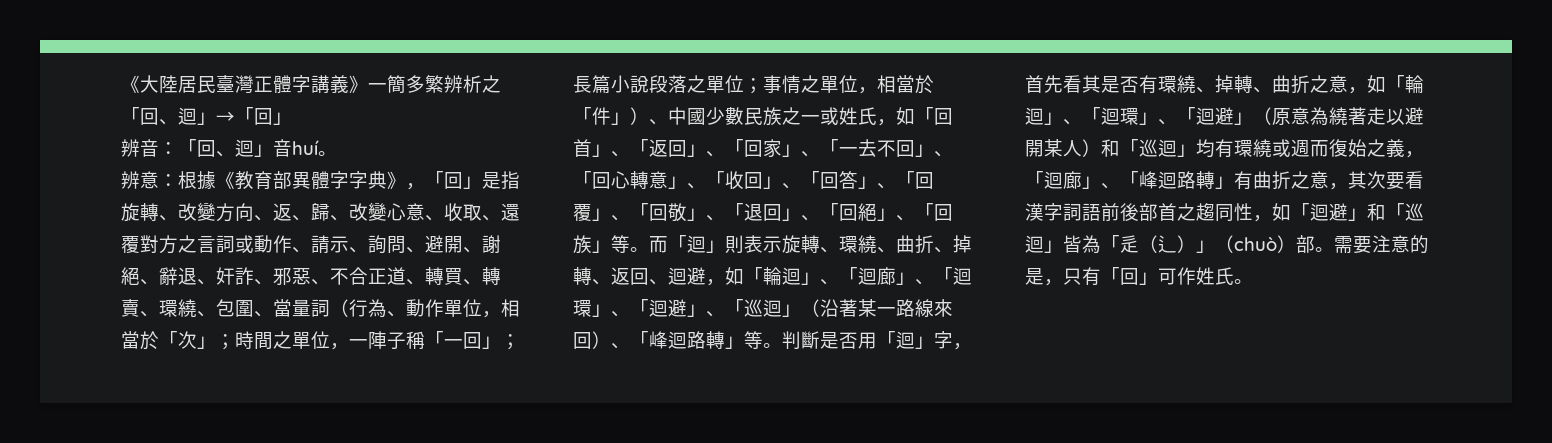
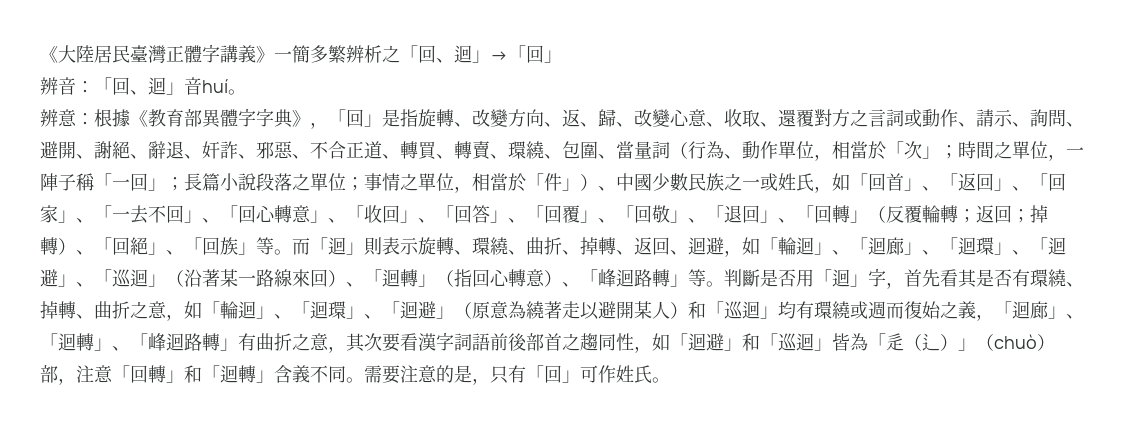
- 事情之單位，相當於「件」）、中國少數民族之一或姓氏，如「回首」、「返回」、「回家」、「一去不回」、「回心轉意」、「收回」、「回答」、「回覆」、「回敬」、「退回」、「回絕」、「回族」等。
+ 事情之單位，相當於「件」）、中國少數民族之一或姓氏，如「回首」、「返回」、「回家」、「一去不回」、「回心轉意」、「收回」、「回答」、「回覆」、「回敬」、「退回」、「回轉」（反覆輪轉；返回；掉轉）、「回絕」、「回族」等。
- 而「迴」則表示旋轉、環繞、曲折、掉轉、返回、迴避，如「輪迴」、「迴廊」、「迴環」、「迴避」、「巡迴」（沿著某一路線來回）、「峰迴路轉」等。
+ 而「迴」則表示旋轉、環繞、曲折、掉轉、返回、迴避，如「輪迴」、「迴廊」、「迴環」、「迴避」、「巡迴」（沿著某一路線來回）、「迴轉」（指回心轉意）、「峰迴路轉」等。
- 判斷是否用「迴」字，首先看其是否有環繞、掉轉、曲折之意，如「輪迴」、「迴環」、「迴避」（原意為繞著走以避開某人）和「巡迴」均有環繞或週而復始之義，「迴廊」、「峰迴路轉」有曲折之意，其次要看漢字詞語前後部首之趨同性，如「迴避」和「巡迴」皆為「辵（辶）」（chuò）部。
+ 判斷是否用「迴」字，首先看其是否有環繞、掉轉、曲折之意，如「輪迴」、「迴環」、「迴避」（原意為繞著走以避開某人）和「巡迴」均有環繞或週而復始之義，「迴廊」、「迴轉」、「峰迴路轉」有曲折之意，其次要看漢字詞語前後部首之趨同性，如「迴避」和「巡迴」皆為「辵（辶）」（chuò）部，注意「回轉」和「迴轉」含義不同。

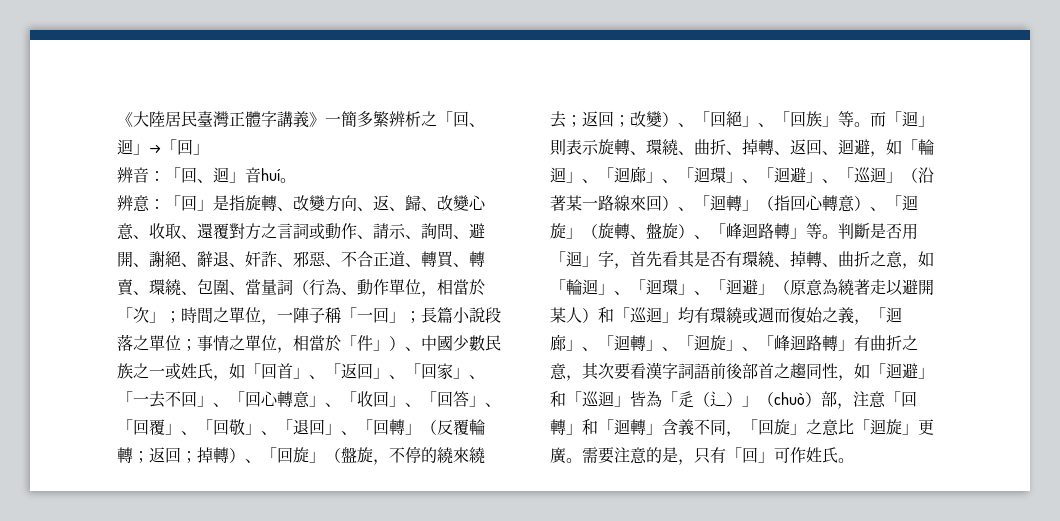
- 根據《教育部異體字字典》，「回」是指旋轉、改變方向、返、歸、改變心意、收取、還覆對方之言詞或動作、請示、詢問、避開、謝絕、辭退、奸詐、邪惡、不合正道、轉買、轉賣、環繞、包圍、當量詞（行為、動作單位，相當於「次」；
+ 「回」是指旋轉、改變方向、返、歸、改變心意、收取、還覆對方之言詞或動作、請示、詢問、避開、謝絕、辭退、奸詐、邪惡、不合正道、轉買、轉賣、環繞、包圍、當量詞（行為、動作單位，相當於「次」；
- 掉轉）、「回絕」、「回族」等。
+ 掉轉）、「回旋」（盤旋，不停的繞來繞去；返回；改變）、「回絕」、「回族」等。
- 而「迴」則表示旋轉、環繞、曲折、掉轉、返回、迴避，如「輪迴」、「迴廊」、「迴環」、「迴避」、「巡迴」（沿著某一路線來回）、「迴轉」（指回心轉意）、「峰迴路轉」等。
+ 而「迴」則表示旋轉、環繞、曲折、掉轉、返回、迴避，如「輪迴」、「迴廊」、「迴環」、「迴避」、「巡迴」（沿著某一路線來回）、「迴轉」（指回心轉意）、「迴旋」（旋轉、盤旋）、「峰迴路轉」等。
- 判斷是否用「迴」字，首先看其是否有環繞、掉轉、曲折之意，如「輪迴」、「迴環」、「迴避」（原意為繞著走以避開某人）和「巡迴」均有環繞或週而復始之義，「迴廊」、「迴轉」、「峰迴路轉」有曲折之意，其次要看漢字詞語前後部首之趨同性，如「迴避」和「巡迴」皆為「辵（辶）」（chuò）部，注意「回轉」和「迴轉」含義不同。
+ 判斷是否用「迴」字，首先看其是否有環繞、掉轉、曲折之意，如「輪迴」、「迴環」、「迴避」（原意為繞著走以避開某人）和「巡迴」均有環繞或週而復始之義，「迴廊」、「迴轉」、「迴旋」、「峰迴路轉」有曲折之意，其次要看漢字詞語前後部首之趨同性，如「迴避」和「巡迴」皆為「辵（辶）」（chuò）部，注意「回轉」和「迴轉」含義不同，「回旋」之意比「迴旋」更廣。

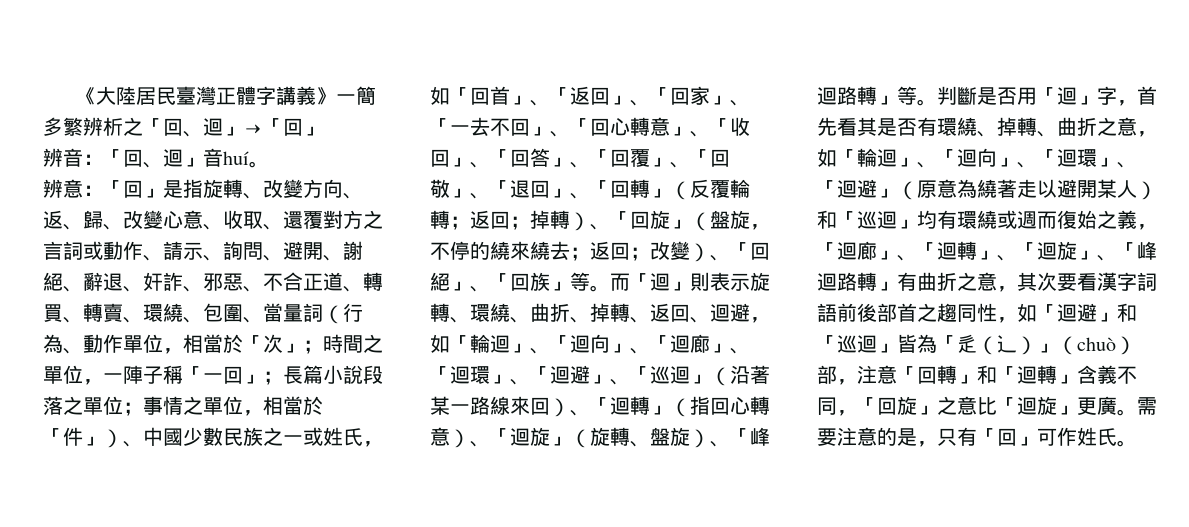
- 而「迴」則表示旋轉、環繞、曲折、掉轉、返回、迴避，如「輪迴」、「迴廊」、「迴環」、「迴避」、「巡迴」（沿著某一路線來回）、「迴轉」（指回心轉意）、「迴旋」（旋轉、盤旋）、「峰迴路轉」等。
+ 而「迴」則表示旋轉、環繞、曲折、掉轉、返回、迴避，如「輪迴」、「迴向」、「迴廊」、「迴環」、「迴避」、「巡迴」（沿著某一路線來回）、「迴轉」（指回心轉意）、「迴旋」（旋轉、盤旋）、「峰迴路轉」等。
- 判斷是否用「迴」字，首先看其是否有環繞、掉轉、曲折之意，如「輪迴」、「迴環」、「迴避」（原意為繞著走以避開某人）和「巡迴」均有環繞或週而復始之義，「迴廊」、「迴轉」、「迴旋」、「峰迴路轉」有曲折之意，其次要看漢字詞語前後部首之趨同性，如「迴避」和「巡迴」皆為「辵（辶）」（chuò）部，注意「回轉」和「迴轉」含義不同，「回旋」之意比「迴旋」更廣。
+ 判斷是否用「迴」字，首先看其是否有環繞、掉轉、曲折之意，如「輪迴」、「迴向」、「迴環」、「迴避」（原意為繞著走以避開某人）和「巡迴」均有環繞或週而復始之義，「迴廊」、「迴轉」、「迴旋」、「峰迴路轉」有曲折之意，其次要看漢字詞語前後部首之趨同性，如「迴避」和「巡迴」皆為「辵（辶）」（chuò）部，注意「回轉」和「迴轉」含義不同，「回旋」之意比「迴旋」更廣。

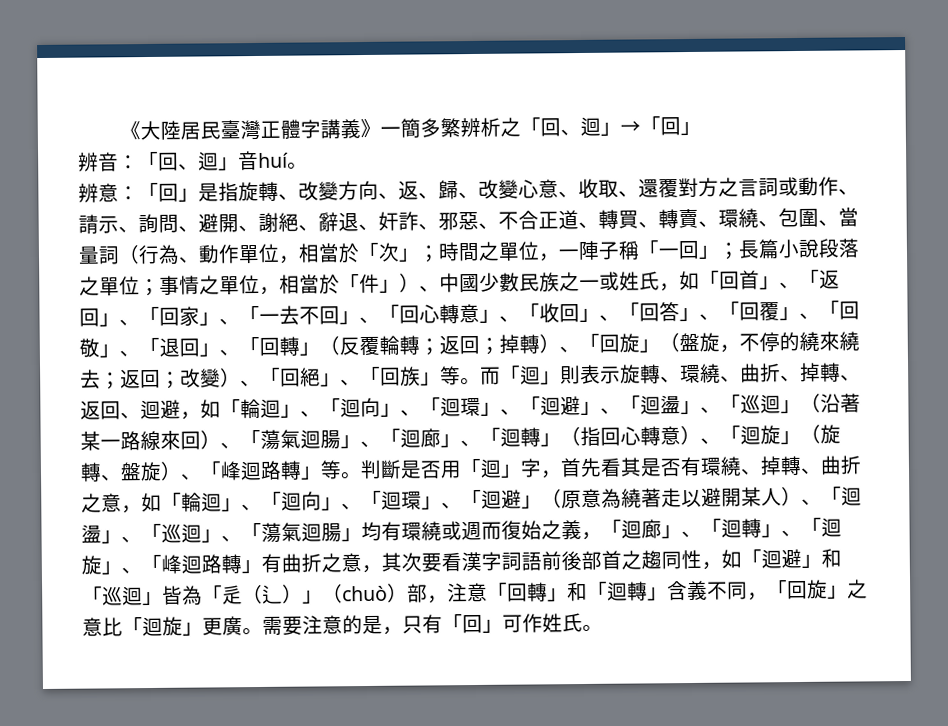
- 而「迴」則表示旋轉、環繞、曲折、掉轉、返回、迴避，如「輪迴」、「迴向」、「迴廊」、「迴環」、「迴避」、「巡迴」（沿著某一路線來回）、「迴轉」（指回心轉意）、「迴旋」（旋轉、盤旋）、「峰迴路轉」等。
+ 而「迴」則表示旋轉、環繞、曲折、掉轉、返回、迴避，如「輪迴」、「迴向」、「迴環」、「迴避」、「迴盪」、「巡迴」（沿著某一路線來回）、「蕩氣迴腸」、「迴廊」、「迴轉」（指回心轉意）、「迴旋」（旋轉、盤旋）、「峰迴路轉」等。
- 判斷是否用「迴」字，首先看其是否有環繞、掉轉、曲折之意，如「輪迴」、「迴向」、「迴環」、「迴避」（原意為繞著走以避開某人）和「巡迴」均有環繞或週而復始之義，「迴廊」、「迴轉」、「迴旋」、「峰迴路轉」有曲折之意，其次要看漢字詞語前後部首之趨同性，如「迴避」和「巡迴」皆為「辵（辶）」（chuò）部，注意「回轉」和「迴轉」含義不同，「回旋」之意比「迴旋」更廣。
+ 判斷是否用「迴」字，首先看其是否有環繞、掉轉、曲折之意，如「輪迴」、「迴向」、「迴環」、「迴避」（原意為繞著走以避開某人）、「迴盪」、「巡迴」、「蕩氣迴腸」均有環繞或週而復始之義，「迴廊」、「迴轉」、「迴旋」、「峰迴路轉」有曲折之意，其次要看漢字詞語前後部首之趨同性，如「迴避」和「巡迴」皆為「辵（辶）」（chuò）部，注意「回轉」和「迴轉」含義不同，「回旋」之意比「迴旋」更廣。

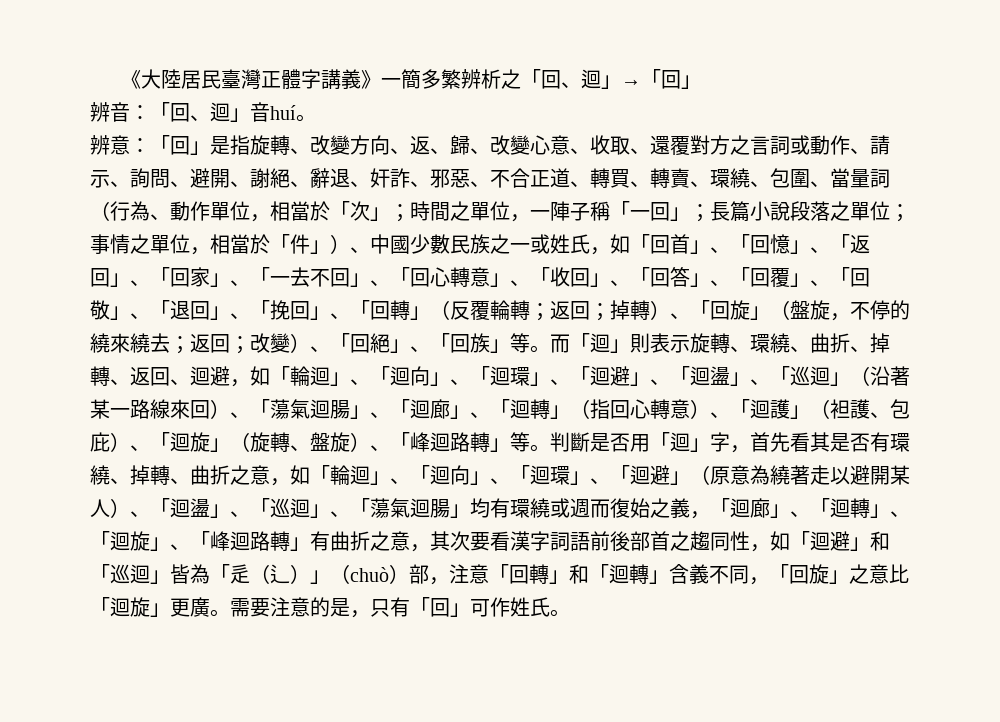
- 事情之單位，相當於「件」）、中國少數民族之一或姓氏，如「回首」、「返回」、「回家」、「一去不回」、「回心轉意」、「收回」、「回答」、「回覆」、「回敬」、「退回」、「回轉」（反覆輪轉；
+ 事情之單位，相當於「件」）、中國少數民族之一或姓氏，如「回首」、「回憶」、「返回」、「回家」、「一去不回」、「回心轉意」、「收回」、「回答」、「回覆」、「回敬」、「退回」、「挽回」、「回轉」（反覆輪轉；
- 而「迴」則表示旋轉、環繞、曲折、掉轉、返回、迴避，如「輪迴」、「迴向」、「迴環」、「迴避」、「迴盪」、「巡迴」（沿著某一路線來回）、「蕩氣迴腸」、「迴廊」、「迴轉」（指回心轉意）、「迴旋」（旋轉、盤旋）、「峰迴路轉」等。
+ 而「迴」則表示旋轉、環繞、曲折、掉轉、返回、迴避，如「輪迴」、「迴向」、「迴環」、「迴避」、「迴盪」、「巡迴」（沿著某一路線來回）、「蕩氣迴腸」、「迴廊」、「迴轉」（指回心轉意）、「迴護」（袒護、包庇）、「迴旋」（旋轉、盤旋）、「峰迴路轉」等。

